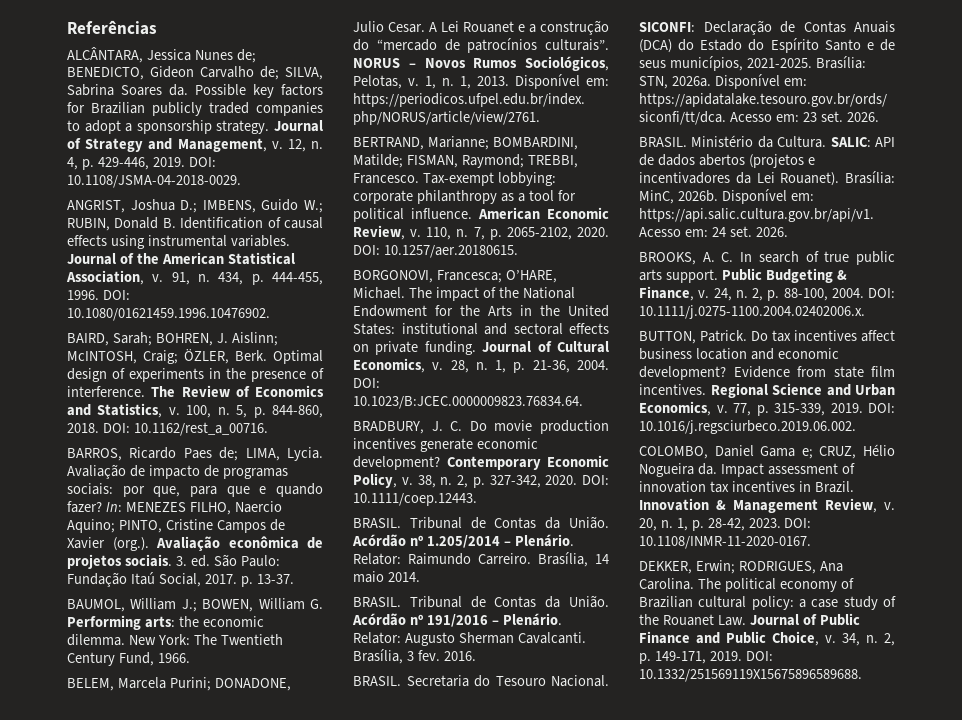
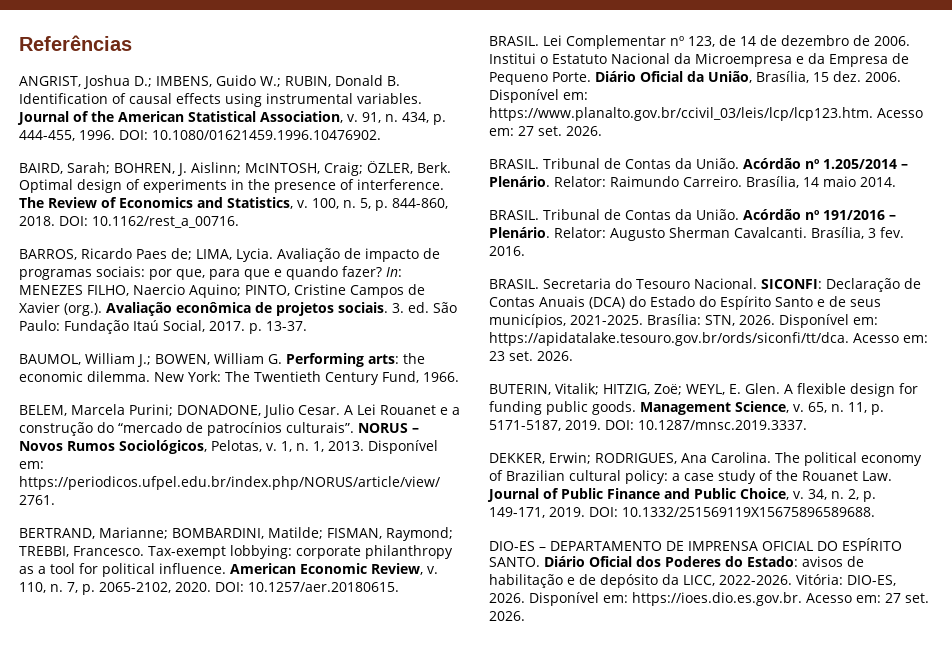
- ALCÂNTARA, Jessica Nunes de; BENEDICTO, Gideon Carvalho de; SILVA, Sabrina Soares da. Possible key factors for Brazilian publicly traded companies to adopt a sponsorship strategy. Journal of Strategy and Management, v. 12, n. 4, p. 429-446, 2019. DOI: 10.1108/JSMA-04-2018-0029.
- BORGONOVI, Francesca; O’HARE, Michael. The impact of the National Endowment for the Arts in the United States: institutional and sectoral effects on private funding. Journal of Cultural Economics, v. 28, n. 1, p. 21-36, 2004. DOI: 10.1023/B:JCEC.0000009823.76834.64.
- BRADBURY, J. C. Do movie production incentives generate economic development? Contemporary Economic Policy, v. 38, n. 2, p. 327-342, 2020. DOI: 10.1111/coep.12443.
+ BRASIL. Lei Complementar nº 123, de 14 de dezembro de 2006. Institui o Estatuto Nacional da Microempresa e da Empresa de Pequeno Porte. Diário Oficial da União, Brasília, 15 dez. 2006. Disponível em: https://www.planalto.gov.br/ccivil_03/leis/lcp/lcp123.htm. Acesso em: 27 set. 2026.
- Brasília: STN, 2026a.
+ Brasília: STN, 2026.
- BRASIL. Ministério da Cultura. SALIC: API de dados abertos (projetos e incentivadores da Lei Rouanet). Brasília: MinC, 2026b. Disponível em: https://api.salic.cultura.gov.br/api/v1. Acesso em: 24 set. 2026.
- BROOKS, A. C. In search of true public arts support. Public Budgeting & Finance, v. 24, n. 2, p. 88-100, 2004. DOI: 10.1111/j.0275-1100.2004.02402006.x.
- BUTTON, Patrick. Do tax incentives affect business location and economic development? Evidence from state film incentives. Regional Science and Urban Economics, v. 77, p. 315-339, 2019. DOI: 10.1016/j.regsciurbeco.2019.06.002.
- COLOMBO, Daniel Gama e; CRUZ, Hélio Nogueira da. Impact assessment of innovation tax incentives in Brazil. Innovation & Management Review, v. 20, n. 1, p. 28-42, 2023. DOI: 10.1108/INMR-11-2020-0167.
+ BUTERIN, Vitalik; HITZIG, Zoë; WEYL, E. Glen. A flexible design for funding public goods. Management Science, v. 65, n. 11, p. 5171-5187, 2019. DOI: 10.1287/mnsc.2019.3337.
+ DIO-ES – DEPARTAMENTO DE IMPRENSA OFICIAL DO ESPÍRITO SANTO. Diário Oficial dos Poderes do Estado: avisos de habilitação e de depósito da LICC, 2022-2026. Vitória: DIO-ES, 2026. Disponível em: https://ioes.dio.es.gov.br. Acesso em: 27 set. 2026.

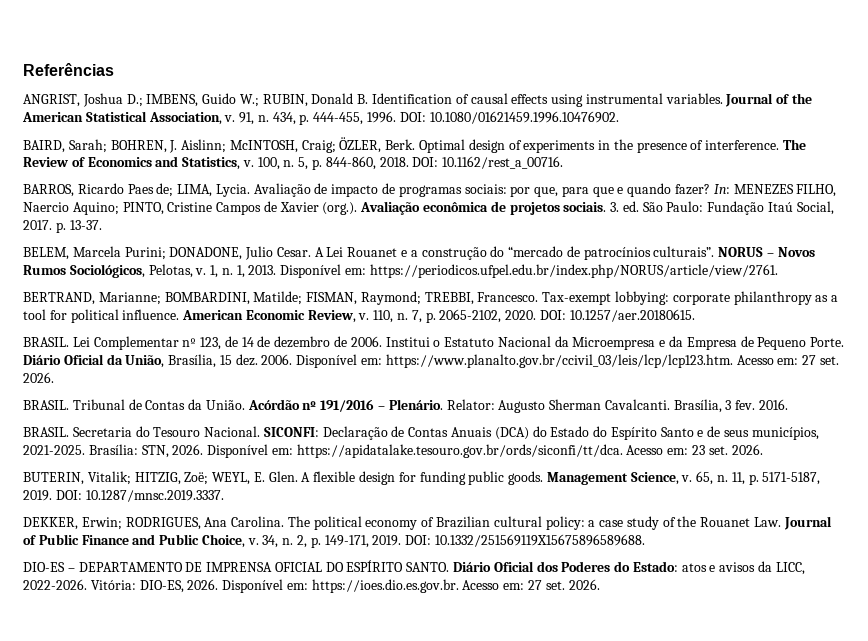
- BAUMOL, William J.; BOWEN, William G. Performing arts: the economic dilemma. New York: The Twentieth Century Fund, 1966.
- BRASIL. Tribunal de Contas da União. Acórdão nº 1.205/2014 – Plenário. Relator: Raimundo Carreiro. Brasília, 14 maio 2014.
- Diário Oficial dos Poderes do Estado: avisos de habilitação e de depósito da LICC, 2022-2026.
+ Diário Oficial dos Poderes do Estado: atos e avisos da LICC, 2022-2026.

